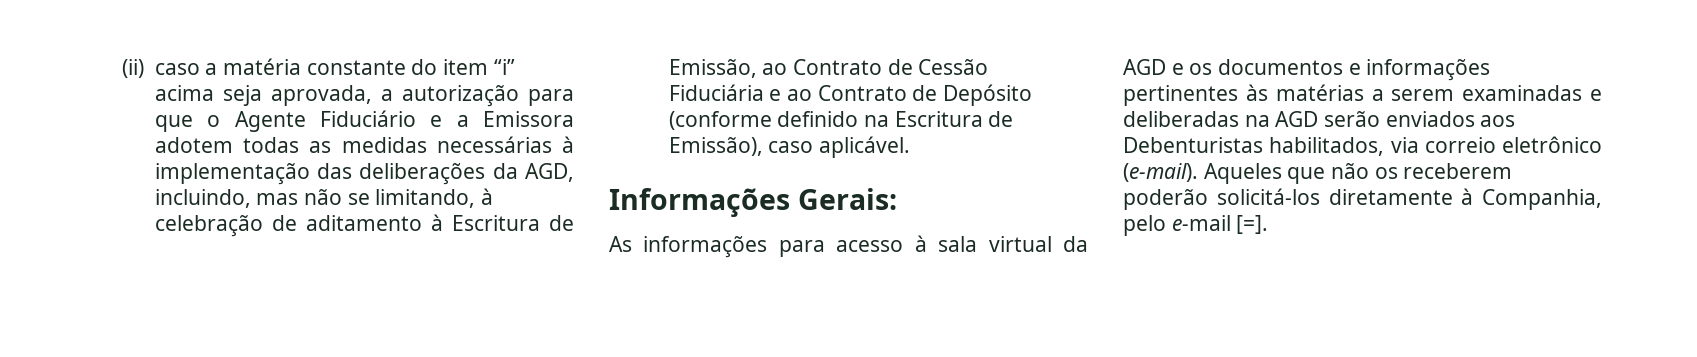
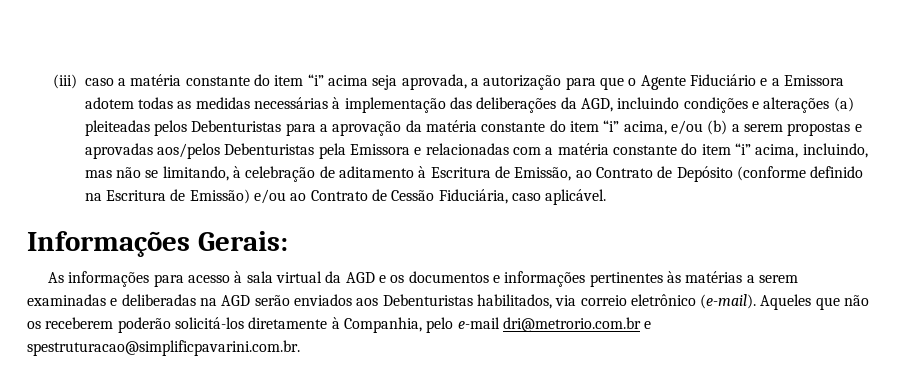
- (ii) caso a matéria constante do item “i” acima seja aprovada, a autorização para que o Agente Fiduciário e a Emissora adotem todas as medidas necessárias à implementação das deliberações da AGD, incluindo, mas não se limitando, à celebração de aditamento à Escritura de Emissão, ao Contrato de Cessão Fiduciária e ao Contrato de Depósito (conforme definido na Escritura de Emissão), caso aplicável.
+ (iii) caso a matéria constante do item “i” acima seja aprovada, a autorização para que o Agente Fiduciário e a Emissora adotem todas as medidas necessárias à implementação das deliberações da AGD, incluindo condições e alterações (a) pleiteadas pelos Debenturistas para a aprovação da matéria constante do item “i” acima, e/ou (b) a serem propostas e aprovadas aos/pelos Debenturistas pela Emissora e relacionadas com a matéria constante do item “i” acima, incluindo, mas não se limitando, à celebração de aditamento à Escritura de Emissão, ao Contrato de Depósito (conforme definido na Escritura de Emissão) e/ou ao Contrato de Cessão Fiduciária, caso aplicável.
- Aqueles que não os receberem poderão solicitá-los diretamente à Companhia, pelo e-mail [=].
+ Aqueles que não os receberem poderão solicitá-los diretamente à Companhia, pelo e-mail dri@metrorio.com.br e spestruturacao@simplificpavarini.com.br.

